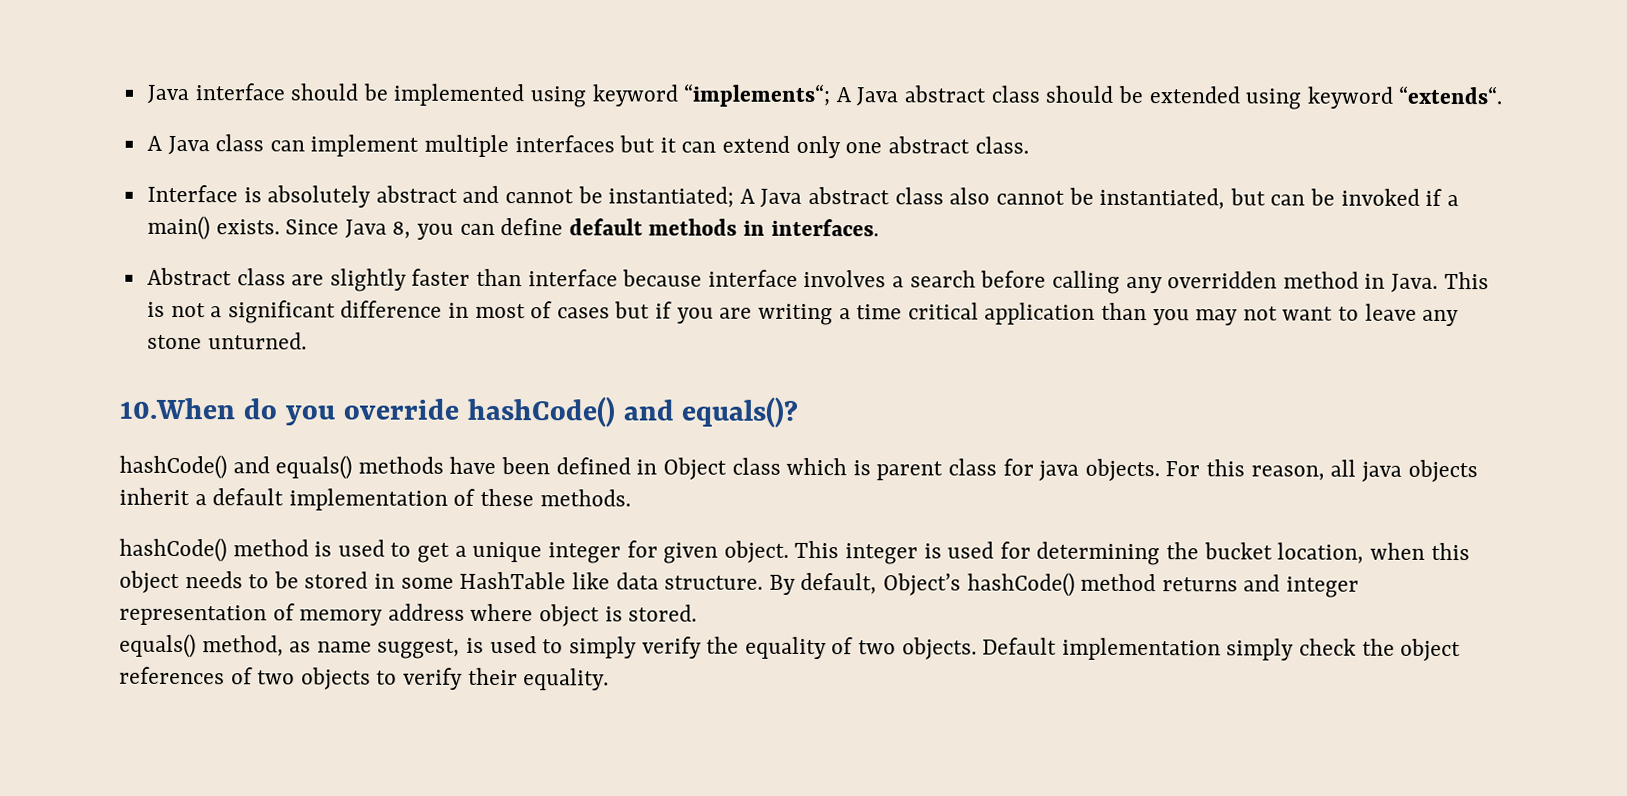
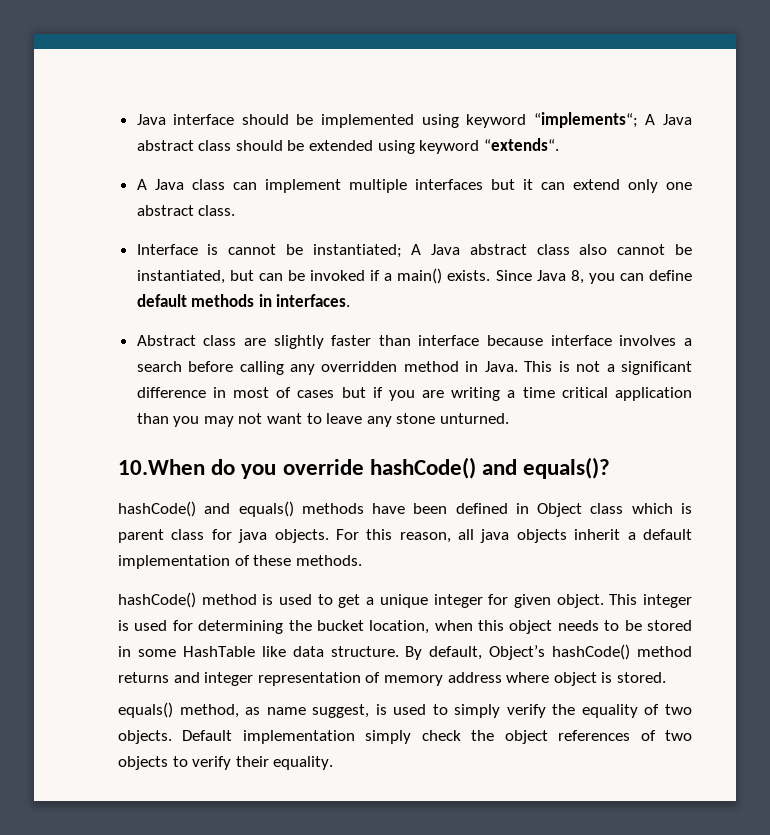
- Interface is absolutely abstract and cannot be instantiated; A Java abstract class also cannot be instantiated, but can be invoked if a main() exists.
+ Interface is cannot be instantiated; A Java abstract class also cannot be instantiated, but can be invoked if a main() exists.

